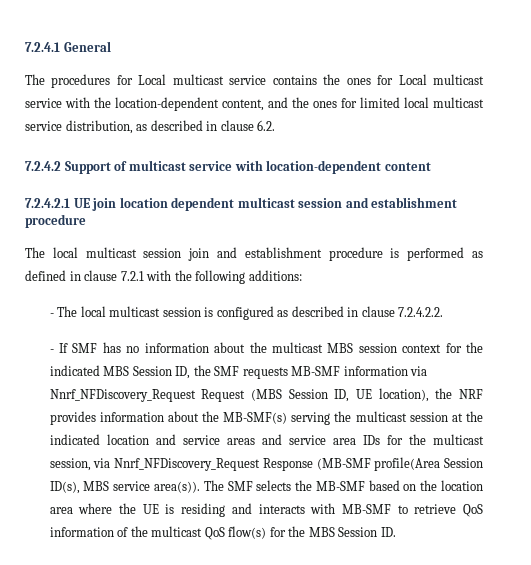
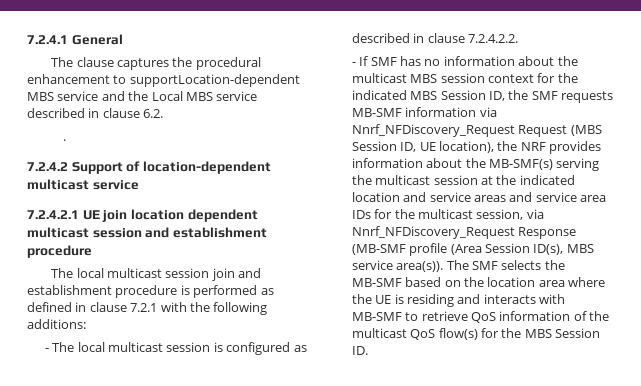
- The procedures for Local multicast service contains the ones for Local multicast service with the location-dependent content, and the ones for limited local multicast service distribution, as described in clause 6.2.
+ The clause captures the procedural enhancement to supportLocation-dependent MBS service and the Local MBS service described in clause 6.2.
+ .
- 7.2.4.2 Support of multicast service with location-dependent content
+ 7.2.4.2 Support of location-dependent multicast service
- - If SMF has no information about the multicast MBS session context for the indicated MBS Session ID, the SMF requests MB-SMF information via Nnrf_NFDiscovery_Request Request (MBS Session ID, UE location), the NRF provides information about the MB-SMF(s) serving the multicast session at the indicated location and service areas and service area IDs for the multicast session, via Nnrf_NFDiscovery_Request Response (MB-SMF profile(Area Session ID(s), MBS service area(s)).
+ - If SMF has no information about the multicast MBS session context for the indicated MBS Session ID, the SMF requests MB-SMF information via Nnrf_NFDiscovery_Request Request (MBS Session ID, UE location), the NRF provides information about the MB-SMF(s) serving the multicast session at the indicated location and service areas and service area IDs for the multicast session, via Nnrf_NFDiscovery_Request Response (MB-SMF profile (Area Session ID(s), MBS service area(s)).

